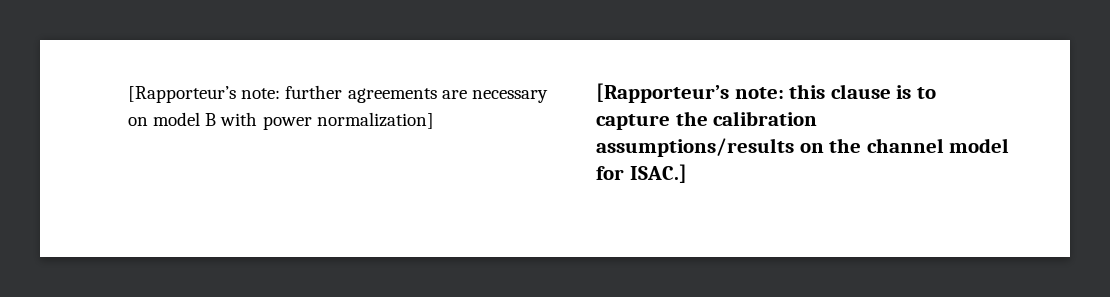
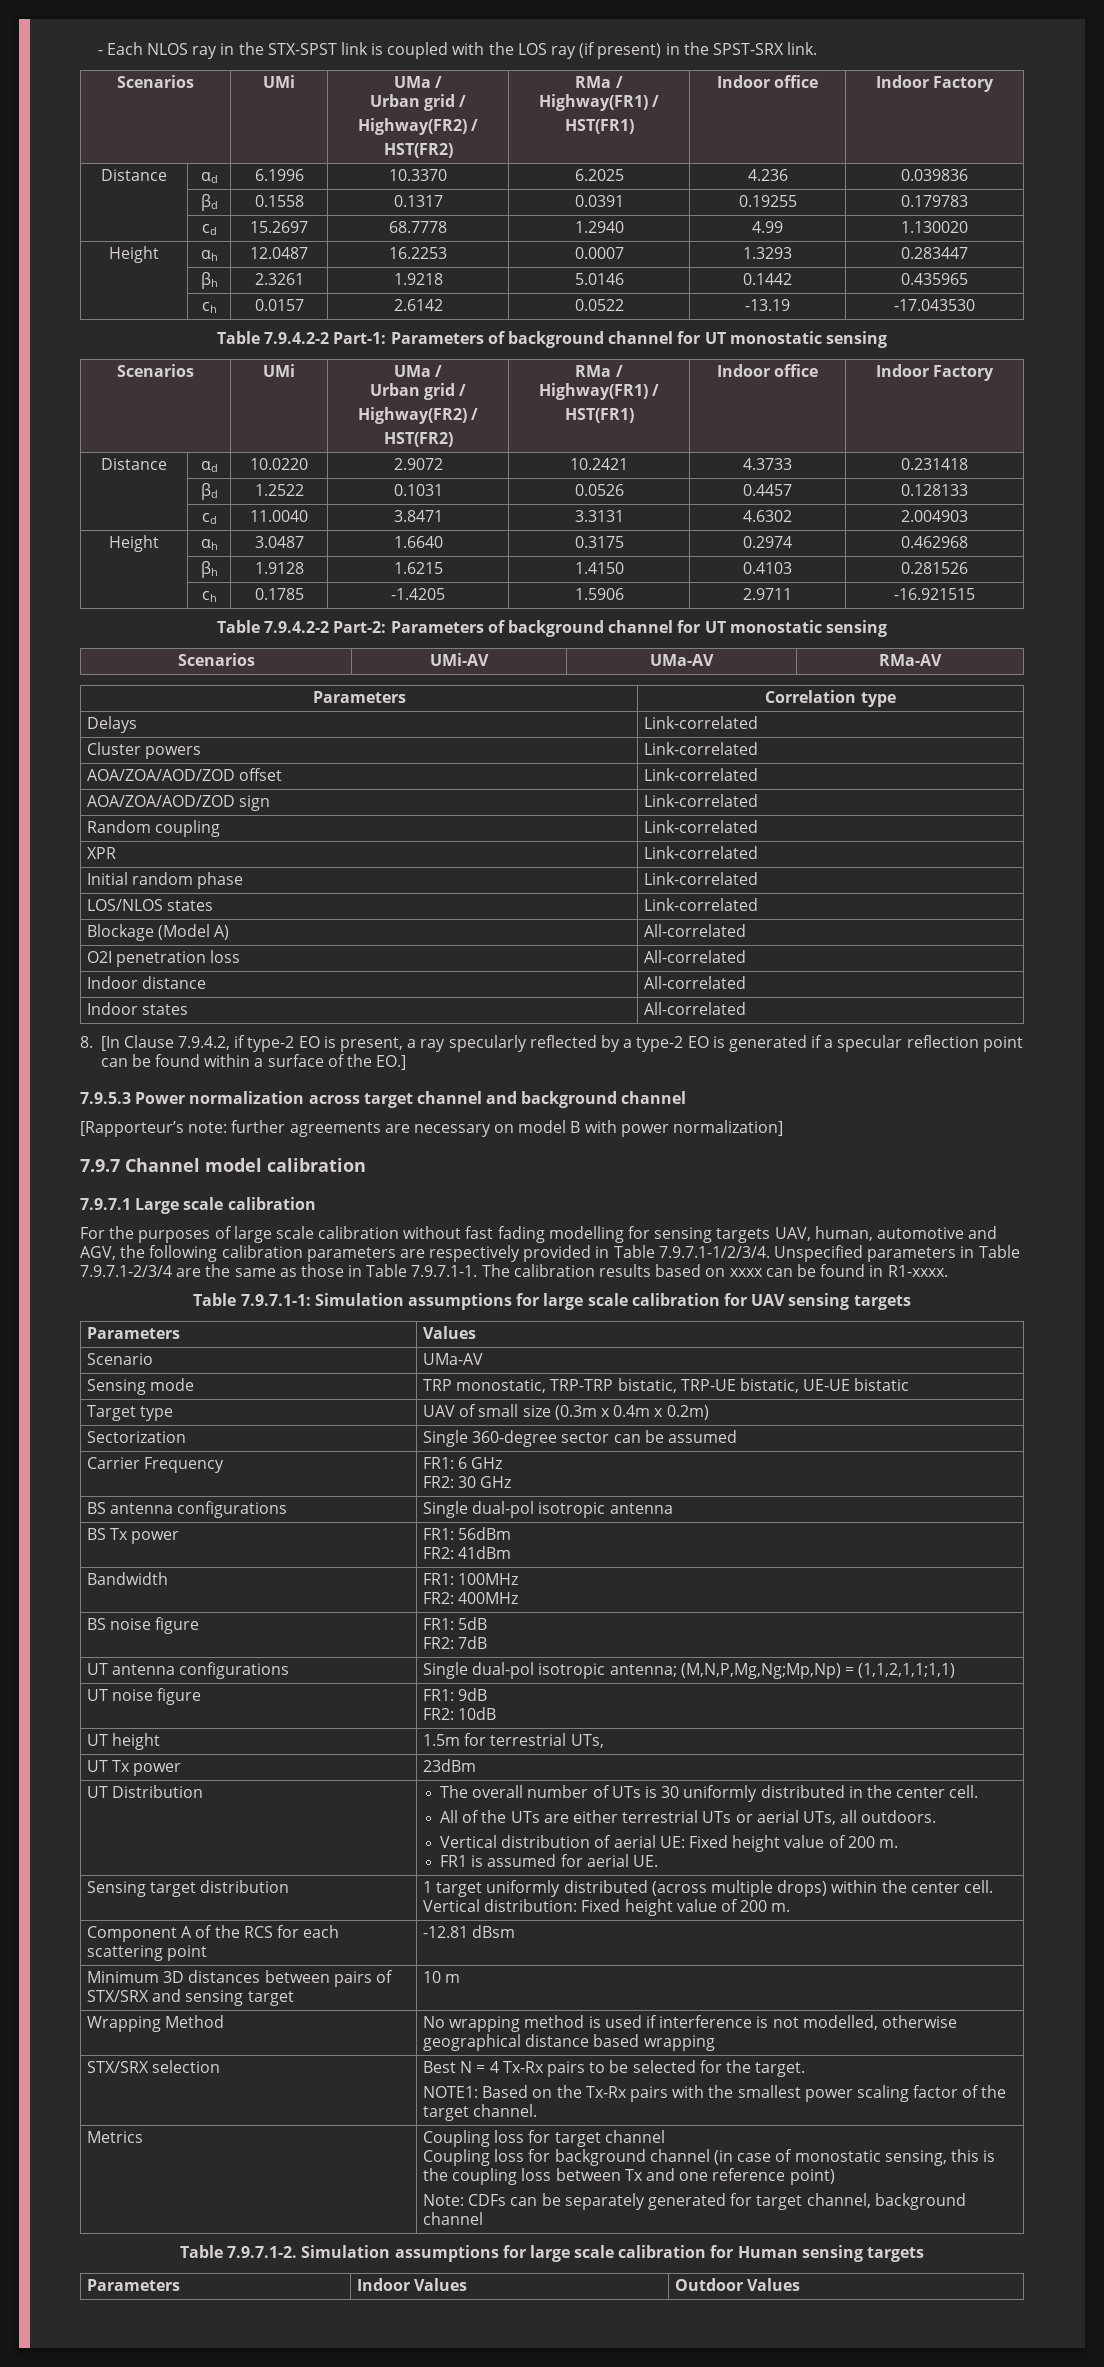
+ - Each NLOS ray in the STX-SPST link is coupled with the LOS ray (if present) in the SPST-SRX link.
+ Scenarios | UMi | UMa /
+ Urban grid /
+ Highway(FR2) /
+ HST(FR2) | RMa /
+ Highway(FR1) /
+ HST(FR1) | Indoor office | Indoor Factory
+ Distance | αd | 6.1996 | 10.3370 | 6.2025 | 4.236 | 0.039836
+ | βd | 0.1558 | 0.1317 | 0.0391 | 0.19255 | 0.179783
+ | cd | 15.2697 | 68.7778 | 1.2940 | 4.99 | 1.130020
+ Height | αh | 12.0487 | 16.2253 | 0.0007 | 1.3293 | 0.283447
+ | βh | 2.3261 | 1.9218 | 5.0146 | 0.1442 | 0.435965
+ | ch | 0.0157 | 2.6142 | 0.0522 | -13.19 | -17.043530
+ Table 7.9.4.2-2 Part-1: Parameters of background channel for UT monostatic sensing
+ Scenarios | UMi | UMa /
+ Urban grid /
+ Highway(FR2) /
+ HST(FR2) | RMa /
+ Highway(FR1) /
+ HST(FR1) | Indoor office | Indoor Factory
+ Distance | αd | 10.0220 | 2.9072 | 10.2421 | 4.3733 | 0.231418
+ | βd | 1.2522 | 0.1031 | 0.0526 | 0.4457 | 0.128133
+ | cd | 11.0040 | 3.8471 | 3.3131 | 4.6302 | 2.004903
+ Height | αh | 3.0487 | 1.6640 | 0.3175 | 0.2974 | 0.462968
+ | βh | 1.9128 | 1.6215 | 1.4150 | 0.4103 | 0.281526
+ | ch | 0.1785 | -1.4205 | 1.5906 | 2.9711 | -16.921515
+ Table 7.9.4.2-2 Part-2: Parameters of background channel for UT monostatic sensing
+ Scenarios | UMi-AV | UMa-AV | RMa-AV
+ Parameters | Correlation type
+ Delays | Link-correlated
+ Cluster powers | Link-correlated
+ AOA/ZOA/AOD/ZOD offset | Link-correlated
+ AOA/ZOA/AOD/ZOD sign | Link-correlated
+ Random coupling | Link-correlated
+ XPR | Link-correlated
+ Initial random phase | Link-correlated
+ LOS/NLOS states | Link-correlated
+ Blockage (Model A) | All-correlated
+ O2I penetration loss | All-correlated
+ Indoor distance | All-correlated
+ Indoor states | All-correlated
+ 8. [In Clause 7.9.4.2, if type-2 EO is present, a ray specularly reflected by a type-2 EO is generated if a specular reflection point can be found within a surface of the EO.]
+ 7.9.5.3 Power normalization across target channel and background channel
- [Rapporteur’s note: this clause is to capture the calibration assumptions/results on the channel model for ISAC.]
+ 7.9.7 Channel model calibration
+ 7.9.7.1 Large scale calibration
+ For the purposes of large scale calibration without fast fading modelling for sensing targets UAV, human, automotive and AGV, the following calibration parameters are respectively provided in Table 7.9.7.1-1/2/3/4. Unspecified parameters in Table 7.9.7.1-2/3/4 are the same as those in Table 7.9.7.1-1. The calibration results based on xxxx can be found in R1-xxxx.
+ Table 7.9.7.1-1: Simulation assumptions for large scale calibration for UAV sensing targets
+ Parameters | Values
+ Scenario | UMa-AV
+ Sensing mode | TRP monostatic, TRP-TRP bistatic, TRP-UE bistatic, UE-UE bistatic
+ Target type | UAV of small size (0.3m x 0.4m x 0.2m)
+ Sectorization | Single 360-degree sector can be assumed
+ Carrier Frequency | FR1: 6 GHz
+ FR2: 30 GHz
+ BS antenna configurations | Single dual-pol isotropic antenna
+ BS Tx power | FR1: 56dBm
+ FR2: 41dBm
+ Bandwidth | FR1: 100MHz
+ FR2: 400MHz
+ BS noise figure | FR1: 5dB
+ FR2: 7dB
+ UT antenna configurations | Single dual-pol isotropic antenna; (M,N,P,Mg,Ng;Mp,Np) = (1,1,2,1,1;1,1)
+ UT noise figure | FR1: 9dB
+ FR2: 10dB
+ UT height | 1.5m for terrestrial UTs,
+ UT Tx power | 23dBm
+ UT Distribution | The overall number of UTs is 30 uniformly distributed in the center cell.
+ All of the UTs are either terrestrial UTs or aerial UTs, all outdoors.
+ Vertical distribution of aerial UE: Fixed height value of 200 m.
+ FR1 is assumed for aerial UE.
+ Sensing target distribution | 1 target uniformly distributed (across multiple drops) within the center cell. Vertical distribution: Fixed height value of 200 m.
+ Component A of the RCS for each scattering point | -12.81 dBsm
+ Minimum 3D distances between pairs of STX/SRX and sensing target | 10 m
+ Wrapping Method | No wrapping method is used if interference is not modelled, otherwise geographical distance based wrapping
+ STX/SRX selection | Best N = 4 Tx-Rx pairs to be selected for the target.
+ NOTE1: Based on the Tx-Rx pairs with the smallest power scaling factor of the target channel.
+ Metrics | Coupling loss for target channel
+ Coupling loss for background channel (in case of monostatic sensing, this is the coupling loss between Tx and one reference point)
+ Note: CDFs can be separately generated for target channel, background channel
+ Table 7.9.7.1-2. Simulation assumptions for large scale calibration for Human sensing targets
+ Parameters | Indoor Values | Outdoor Values

